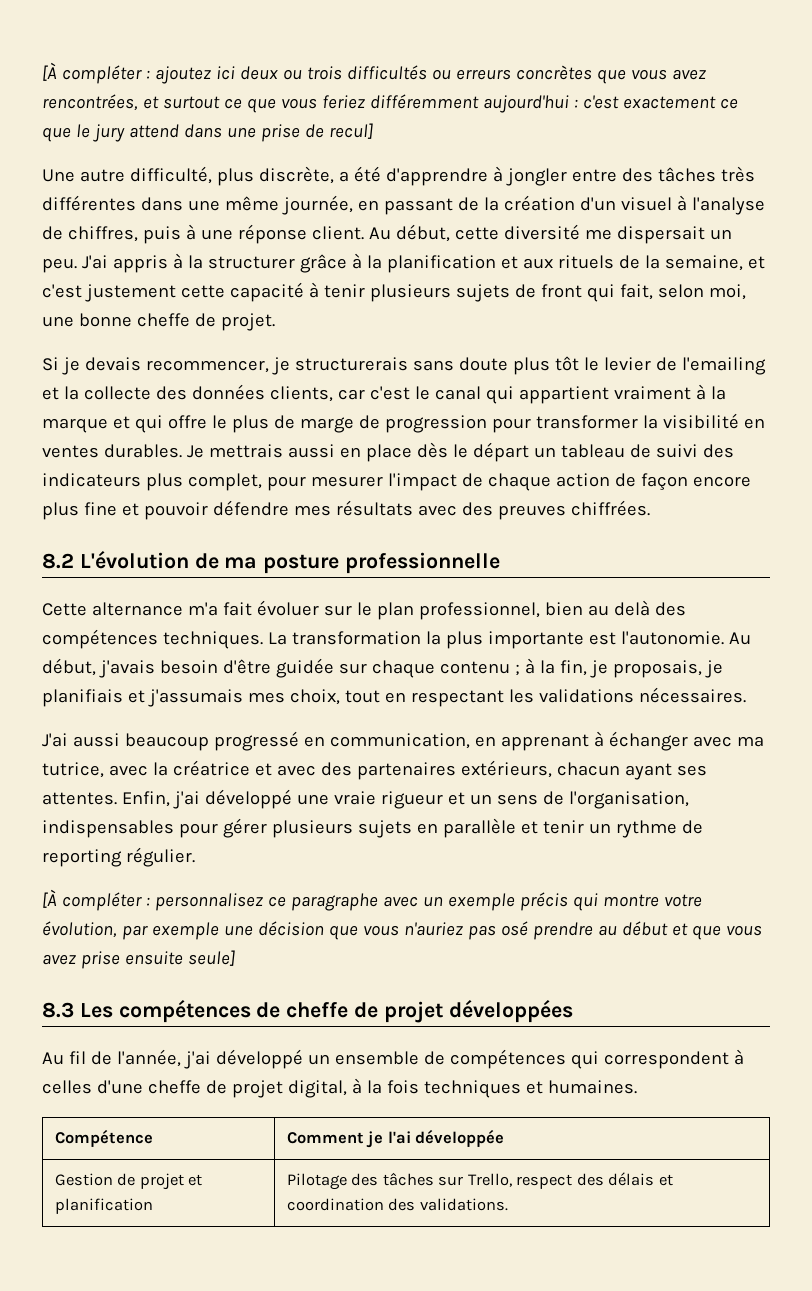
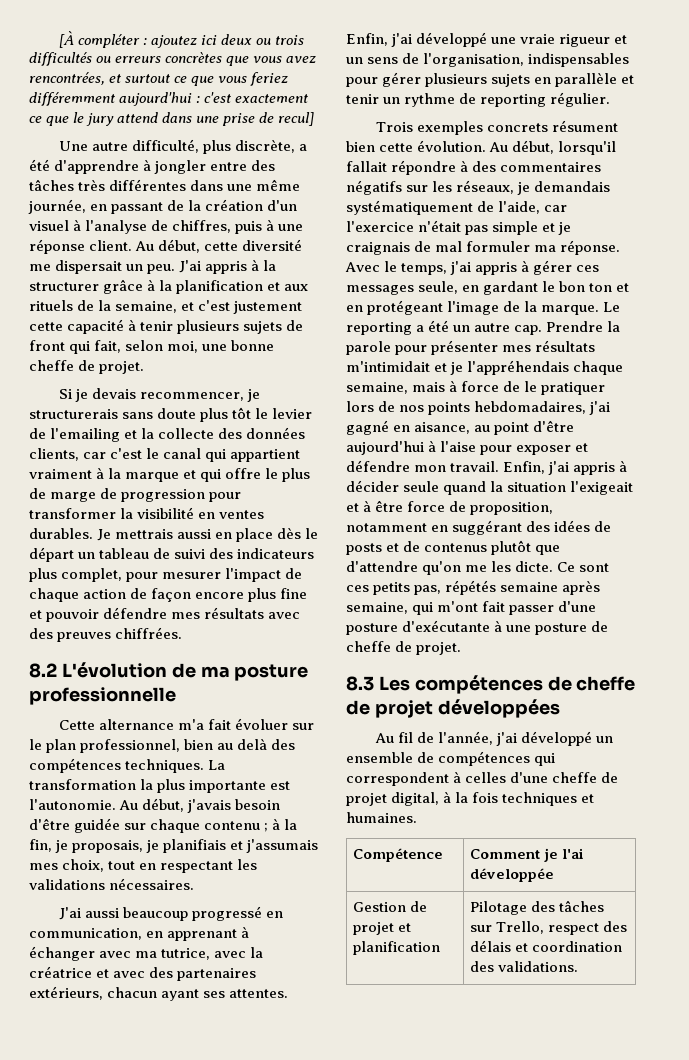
- [À compléter : personnalisez ce paragraphe avec un exemple précis qui montre votre évolution, par exemple une décision que vous n'auriez pas osé prendre au début et que vous avez prise ensuite seule]
+ Trois exemples concrets résument bien cette évolution. Au début, lorsqu'il fallait répondre à des commentaires négatifs sur les réseaux, je demandais systématiquement de l'aide, car l'exercice n'était pas simple et je craignais de mal formuler ma réponse. Avec le temps, j'ai appris à gérer ces messages seule, en gardant le bon ton et en protégeant l'image de la marque. Le reporting a été un autre cap. Prendre la parole pour présenter mes résultats m'intimidait et je l'appréhendais chaque semaine, mais à force de le pratiquer lors de nos points hebdomadaires, j'ai gagné en aisance, au point d'être aujourd'hui à l'aise pour exposer et défendre mon travail. Enfin, j'ai appris à décider seule quand la situation l'exigeait et à être force de proposition, notamment en suggérant des idées de posts et de contenus plutôt que d'attendre qu'on me les dicte. Ce sont ces petits pas, répétés semaine après semaine, qui m'ont fait passer d'une posture d'exécutante à une posture de cheffe de projet.

